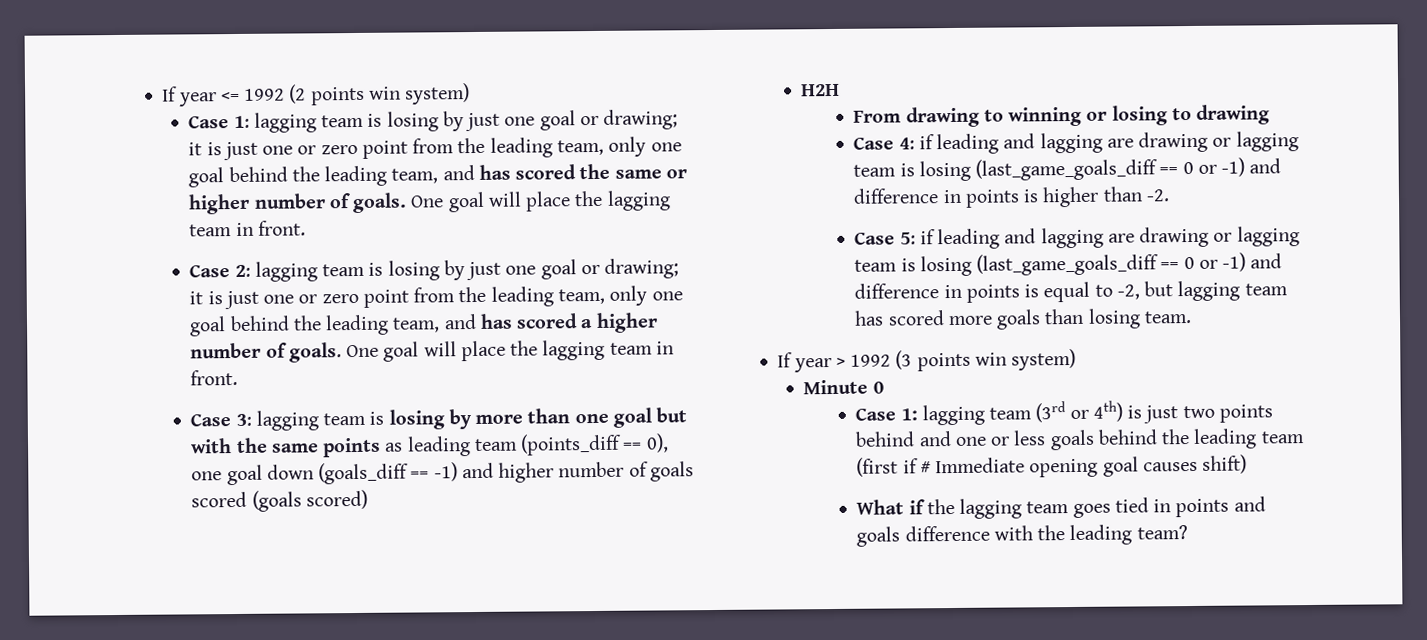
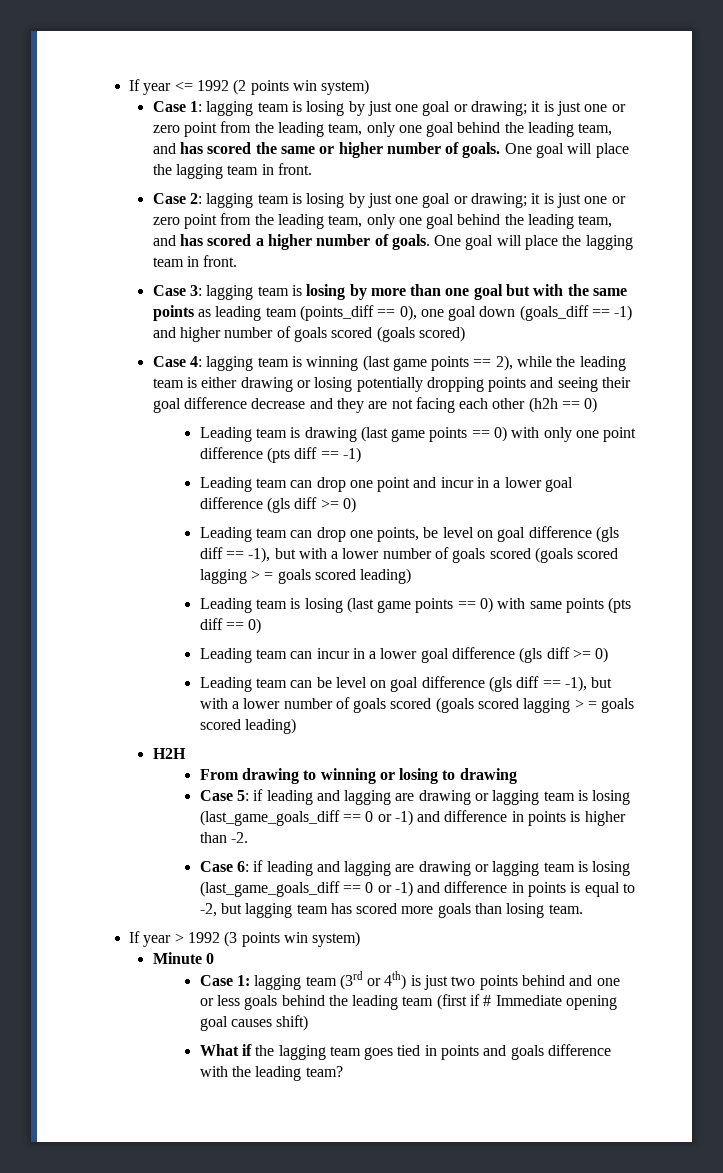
+ Case 4: lagging team is winning (last game points == 2), while the leading team is either drawing or losing potentially dropping points and seeing their goal difference decrease and they are not facing each other (h2h == 0)
+ Leading team is drawing (last game points == 0) with only one point difference (pts diff == -1)
+ Leading team can drop one point and incur in a lower goal difference (gls diff >= 0)
+ Leading team can drop one points, be level on goal difference (gls diff == -1), but with a lower number of goals scored (goals scored lagging > = goals scored leading)
+ Leading team is losing (last game points == 0) with same points (pts diff == 0)
+ Leading team can incur in a lower goal difference (gls diff >= 0)
+ Leading team can be level on goal difference (gls diff == -1), but with a lower number of goals scored (goals scored lagging > = goals scored leading)
- Case 4: if leading and lagging are drawing or lagging team is losing (last_game_goals_diff == 0 or -1) and difference in points is higher than -2.
+ Case 5: if leading and lagging are drawing or lagging team is losing (last_game_goals_diff == 0 or -1) and difference in points is higher than -2.
- Case 5: if leading and lagging are drawing or lagging team is losing (last_game_goals_diff == 0 or -1) and difference in points is equal to -2, but lagging team has scored more goals than losing team.
+ Case 6: if leading and lagging are drawing or lagging team is losing (last_game_goals_diff == 0 or -1) and difference in points is equal to -2, but lagging team has scored more goals than losing team.

